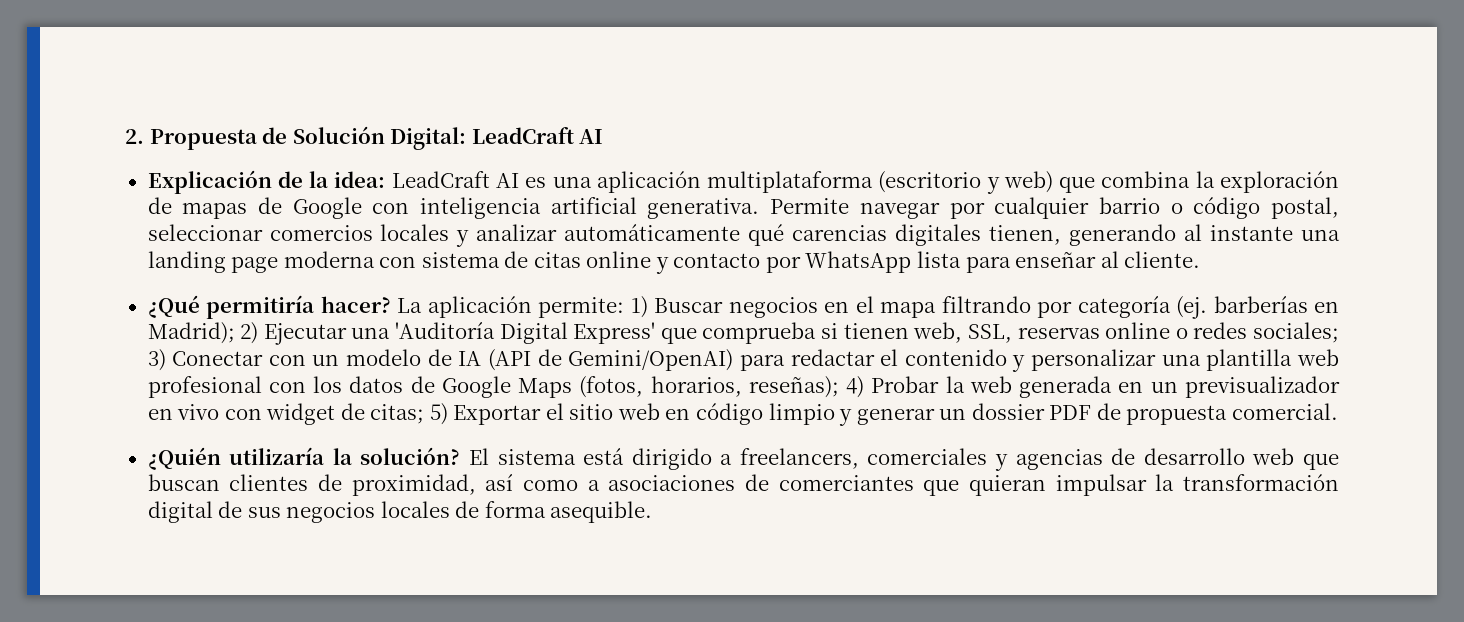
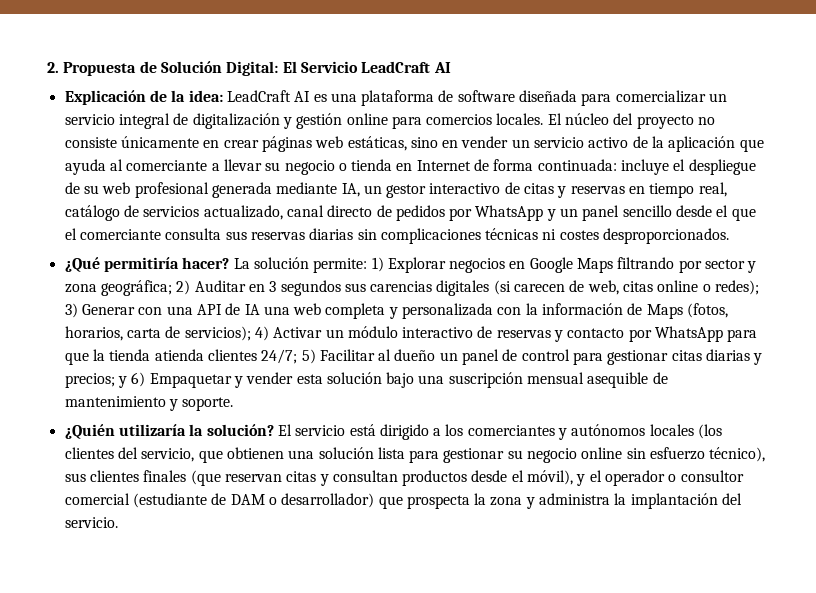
- 2. Propuesta de Solución Digital: LeadCraft AI
+ 2. Propuesta de Solución Digital: El Servicio LeadCraft AI
- Explicación de la idea: LeadCraft AI es una aplicación multiplataforma (escritorio y web) que combina la exploración de mapas de Google con inteligencia artificial generativa. Permite navegar por cualquier barrio o código postal, seleccionar comercios locales y analizar automáticamente qué carencias digitales tienen, generando al instante una landing page moderna con sistema de citas online y contacto por WhatsApp lista para enseñar al cliente.
+ Explicación de la idea: LeadCraft AI es una plataforma de software diseñada para comercializar un servicio integral de digitalización y gestión online para comercios locales. El núcleo del proyecto no consiste únicamente en crear páginas web estáticas, sino en vender un servicio activo de la aplicación que ayuda al comerciante a llevar su negocio o tienda en Internet de forma continuada: incluye el despliegue de su web profesional generada mediante IA, un gestor interactivo de citas y reservas en tiempo real, catálogo de servicios actualizado, canal directo de pedidos por WhatsApp y un panel sencillo desde el que el comerciante consulta sus reservas diarias sin complicaciones técnicas ni costes desproporcionados.
- La aplicación permite: 1) Buscar negocios en el mapa filtrando por categoría (ej. barberías en Madrid); 2) Ejecutar una 'Auditoría Digital Express' que comprueba si tienen web, SSL, reservas online o redes sociales; 3) Conectar con un modelo de IA (API de Gemini/OpenAI) para redactar el contenido y personalizar una plantilla web profesional con los datos de Google Maps (fotos, horarios, reseñas); 4) Probar la web generada en un previsualizador en vivo con widget de citas; 5) Exportar el sitio web en código limpio y generar un dossier PDF de propuesta comercial.
+ La solución permite: 1) Explorar negocios en Google Maps filtrando por sector y zona geográfica; 2) Auditar en 3 segundos sus carencias digitales (si carecen de web, citas online o redes); 3) Generar con una API de IA una web completa y personalizada con la información de Maps (fotos, horarios, carta de servicios); 4) Activar un módulo interactivo de reservas y contacto por WhatsApp para que la tienda atienda clientes 24/7; 5) Facilitar al dueño un panel de control para gestionar citas diarias y precios; y 6) Empaquetar y vender esta solución bajo una suscripción mensual asequible de mantenimiento y soporte.
- El sistema está dirigido a freelancers, comerciales y agencias de desarrollo web que buscan clientes de proximidad, así como a asociaciones de comerciantes que quieran impulsar la transformación digital de sus negocios locales de forma asequible.
+ El servicio está dirigido a los comerciantes y autónomos locales (los clientes del servicio, que obtienen una solución lista para gestionar su negocio online sin esfuerzo técnico), sus clientes finales (que reservan citas y consultan productos desde el móvil), y el operador o consultor comercial (estudiante de DAM o desarrollador) que prospecta la zona y administra la implantación del servicio.

